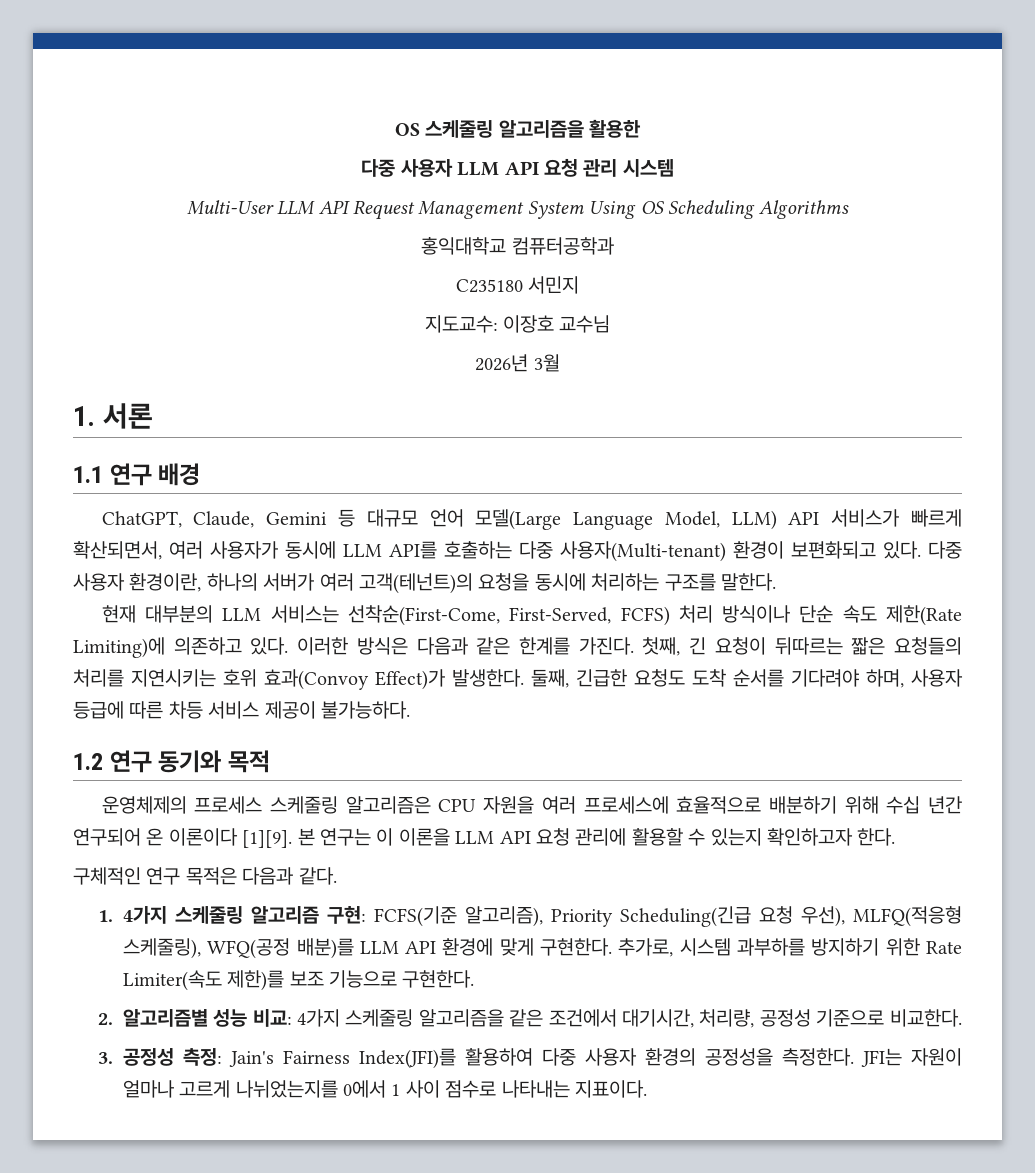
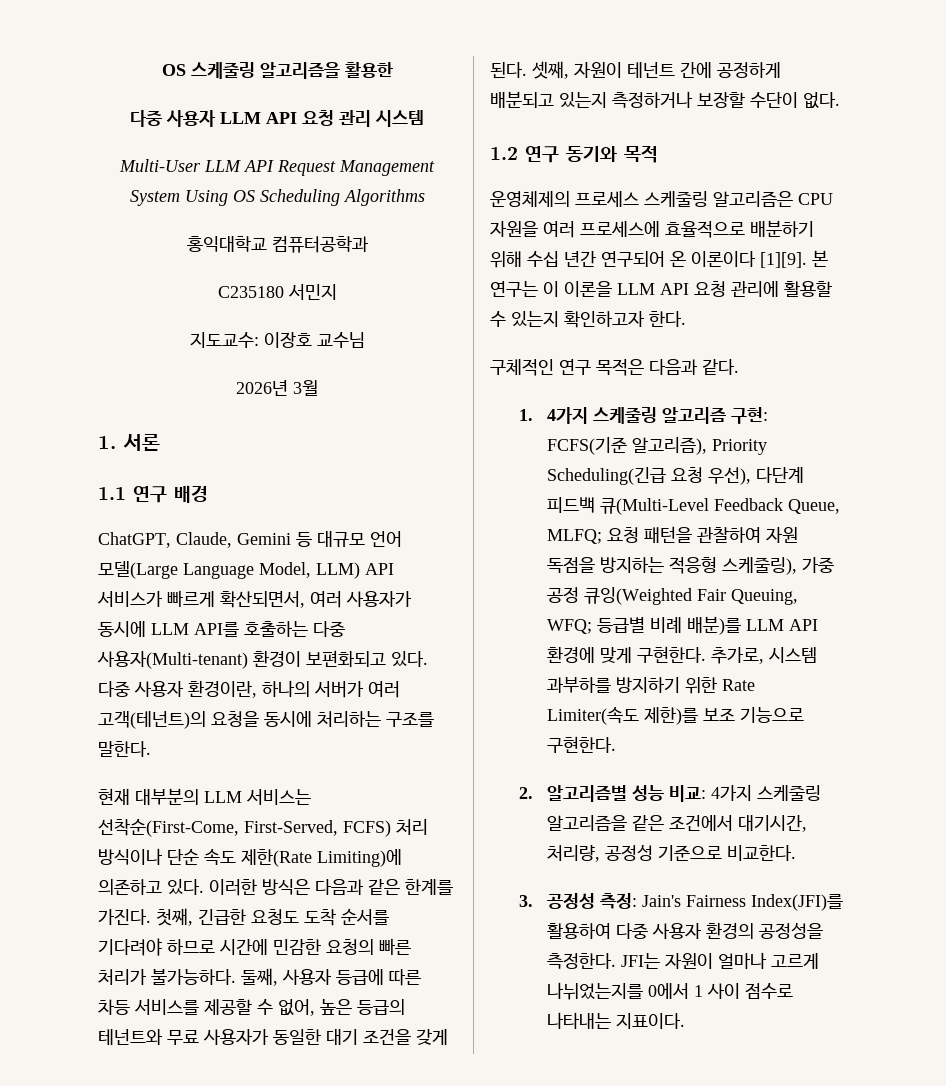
- 첫째, 긴 요청이 뒤따르는 짧은 요청들의 처리를 지연시키는 호위 효과(Convoy Effect)가 발생한다. 둘째, 긴급한 요청도 도착 순서를 기다려야 하며, 사용자 등급에 따른 차등 서비스 제공이 불가능하다.
+ 첫째, 긴급한 요청도 도착 순서를 기다려야 하므로 시간에 민감한 요청의 빠른 처리가 불가능하다. 둘째, 사용자 등급에 따른 차등 서비스를 제공할 수 없어, 높은 등급의 테넌트와 무료 사용자가 동일한 대기 조건을 갖게 된다. 셋째, 자원이 테넌트 간에 공정하게 배분되고 있는지 측정하거나 보장할 수단이 없다.
- 1. 4가지 스케줄링 알고리즘 구현: FCFS(기준 알고리즘), Priority Scheduling(긴급 요청 우선), MLFQ(적응형 스케줄링), WFQ(공정 배분)를 LLM API 환경에 맞게 구현한다.
+ 1. 4가지 스케줄링 알고리즘 구현: FCFS(기준 알고리즘), Priority Scheduling(긴급 요청 우선), 다단계 피드백 큐(Multi-Level Feedback Queue, MLFQ; 요청 패턴을 관찰하여 자원 독점을 방지하는 적응형 스케줄링), 가중 공정 큐잉(Weighted Fair Queuing, WFQ; 등급별 비례 배분)를 LLM API 환경에 맞게 구현한다.

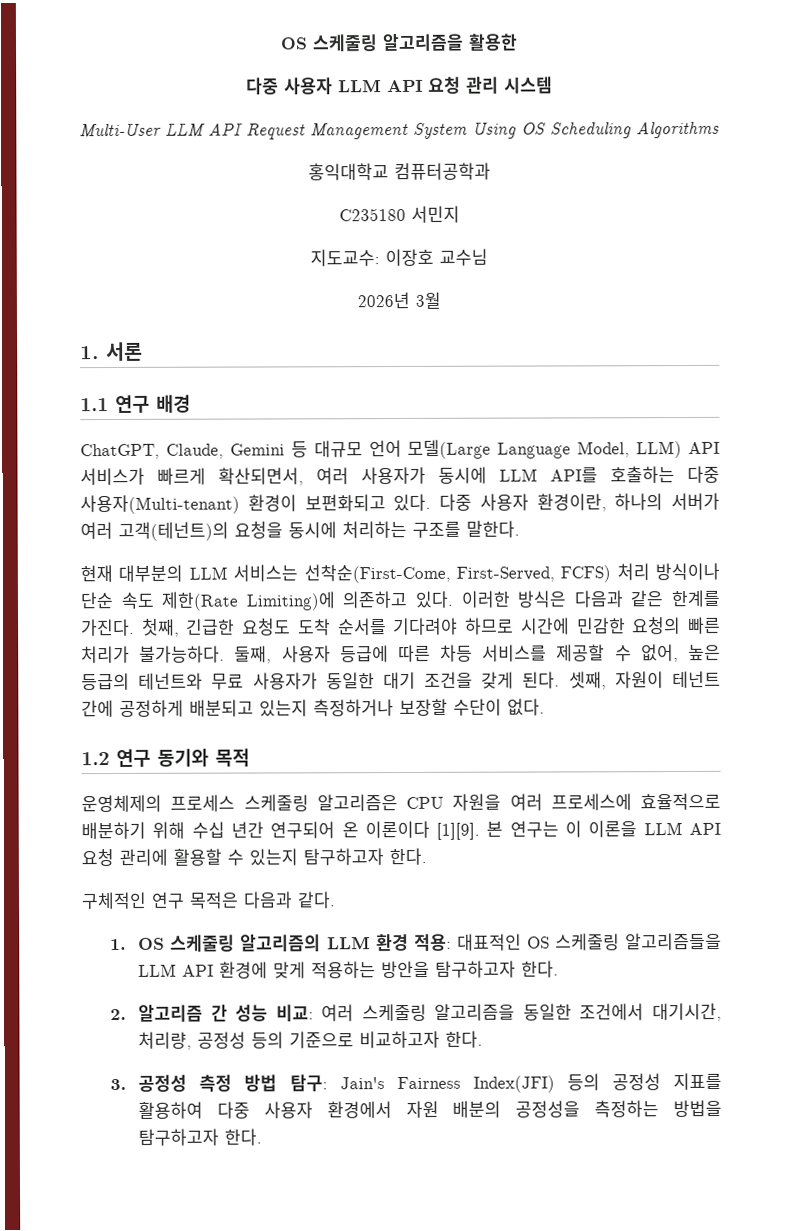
- 본 연구는 이 이론을 LLM API 요청 관리에 활용할 수 있는지 확인하고자 한다.
+ 본 연구는 이 이론을 LLM API 요청 관리에 활용할 수 있는지 탐구하고자 한다.
- 1. 4가지 스케줄링 알고리즘 구현: FCFS(기준 알고리즘), Priority Scheduling(긴급 요청 우선), 다단계 피드백 큐(Multi-Level Feedback Queue, MLFQ; 요청 패턴을 관찰하여 자원 독점을 방지하는 적응형 스케줄링), 가중 공정 큐잉(Weighted Fair Queuing, WFQ; 등급별 비례 배분)를 LLM API 환경에 맞게 구현한다. 추가로, 시스템 과부하를 방지하기 위한 Rate Limiter(속도 제한)를 보조 기능으로 구현한다.
+ 1. OS 스케줄링 알고리즘의 LLM 환경 적용: 대표적인 OS 스케줄링 알고리즘들을 LLM API 환경에 맞게 적용하는 방안을 탐구하고자 한다.
- 2. 알고리즘별 성능 비교: 4가지 스케줄링 알고리즘을 같은 조건에서 대기시간, 처리량, 공정성 기준으로 비교한다.
- 3. 공정성 측정: Jain's Fairness Index(JFI)를 활용하여 다중 사용자 환경의 공정성을 측정한다. JFI는 자원이 얼마나 고르게 나뉘었는지를 0에서 1 사이 점수로 나타내는 지표이다.
+ 2. 알고리즘 간 성능 비교: 여러 스케줄링 알고리즘을 동일한 조건에서 대기시간, 처리량, 공정성 등의 기준으로 비교하고자 한다.
+ 3. 공정성 측정 방법 탐구: Jain's Fairness Index(JFI) 등의 공정성 지표를 활용하여 다중 사용자 환경에서 자원 배분의 공정성을 측정하는 방법을 탐구하고자 한다.

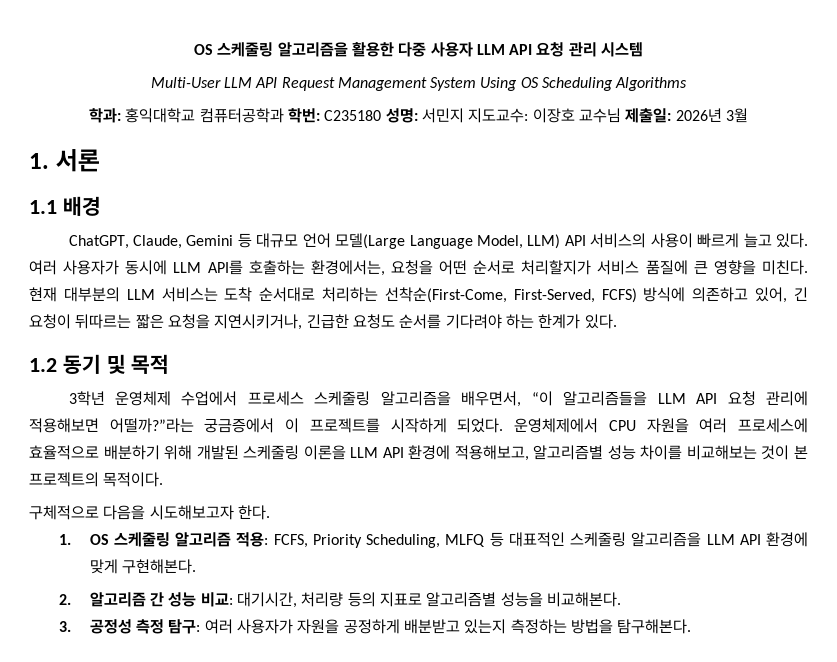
- OS 스케줄링 알고리즘을 활용한
- 다중 사용자 LLM API 요청 관리 시스템
+ OS 스케줄링 알고리즘을 활용한 다중 사용자 LLM API 요청 관리 시스템
- 홍익대학교 컴퓨터공학과
- C235180 서민지
- 지도교수: 이장호 교수님
- 2026년 3월
+ 학과: 홍익대학교 컴퓨터공학과 학번: C235180 성명: 서민지 지도교수: 이장호 교수님 제출일: 2026년 3월
- 1.1 연구 배경
+ 1.1 배경
- ChatGPT, Claude, Gemini 등 대규모 언어 모델(Large Language Model, LLM) API 서비스가 빠르게 확산되면서, 여러 사용자가 동시에 LLM API를 호출하는 다중 사용자(Multi-tenant) 환경이 보편화되고 있다. 다중 사용자 환경이란, 하나의 서버가 여러 고객(테넌트)의 요청을 동시에 처리하는 구조를 말한다.
- 현재 대부분의 LLM 서비스는 선착순(First-Come, First-Served, FCFS) 처리 방식이나 단순 속도 제한(Rate Limiting)에 의존하고 있다. 이러한 방식은 다음과 같은 한계를 가진다. 첫째, 긴급한 요청도 도착 순서를 기다려야 하므로 시간에 민감한 요청의 빠른 처리가 불가능하다. 둘째, 사용자 등급에 따른 차등 서비스를 제공할 수 없어, 높은 등급의 테넌트와 무료 사용자가 동일한 대기 조건을 갖게 된다. 셋째, 자원이 테넌트 간에 공정하게 배분되고 있는지 측정하거나 보장할 수단이 없다.
+ ChatGPT, Claude, Gemini 등 대규모 언어 모델(Large Language Model, LLM) API 서비스의 사용이 빠르게 늘고 있다. 여러 사용자가 동시에 LLM API를 호출하는 환경에서는, 요청을 어떤 순서로 처리할지가 서비스 품질에 큰 영향을 미친다. 현재 대부분의 LLM 서비스는 도착 순서대로 처리하는 선착순(First-Come, First-Served, FCFS) 방식에 의존하고 있어, 긴 요청이 뒤따르는 짧은 요청을 지연시키거나, 긴급한 요청도 순서를 기다려야 하는 한계가 있다.
- 1.2 연구 동기와 목적
+ 1.2 동기 및 목적
- 운영체제의 프로세스 스케줄링 알고리즘은 CPU 자원을 여러 프로세스에 효율적으로 배분하기 위해 수십 년간 연구되어 온 이론이다 [1][9]. 본 연구는 이 이론을 LLM API 요청 관리에 활용할 수 있는지 탐구하고자 한다.
- 구체적인 연구 목적은 다음과 같다.
- 1. OS 스케줄링 알고리즘의 LLM 환경 적용: 대표적인 OS 스케줄링 알고리즘들을 LLM API 환경에 맞게 적용하는 방안을 탐구하고자 한다.
+ 3학년 운영체제 수업에서 프로세스 스케줄링 알고리즘을 배우면서, “이 알고리즘들을 LLM API 요청 관리에 적용해보면 어떨까?”라는 궁금증에서 이 프로젝트를 시작하게 되었다. 운영체제에서 CPU 자원을 여러 프로세스에 효율적으로 배분하기 위해 개발된 스케줄링 이론을 LLM API 환경에 적용해보고, 알고리즘별 성능 차이를 비교해보는 것이 본 프로젝트의 목적이다.
+ 구체적으로 다음을 시도해보고자 한다.
+ 1. OS 스케줄링 알고리즘 적용: FCFS, Priority Scheduling, MLFQ 등 대표적인 스케줄링 알고리즘을 LLM API 환경에 맞게 구현해본다.
- 2. 알고리즘 간 성능 비교: 여러 스케줄링 알고리즘을 동일한 조건에서 대기시간, 처리량, 공정성 등의 기준으로 비교하고자 한다.
- 3. 공정성 측정 방법 탐구: Jain's Fairness Index(JFI) 등의 공정성 지표를 활용하여 다중 사용자 환경에서 자원 배분의 공정성을 측정하는 방법을 탐구하고자 한다.
+ 2. 알고리즘 간 성능 비교: 대기시간, 처리량 등의 지표로 알고리즘별 성능을 비교해본다.
+ 3. 공정성 측정 탐구: 여러 사용자가 자원을 공정하게 배분받고 있는지 측정하는 방법을 탐구해본다.

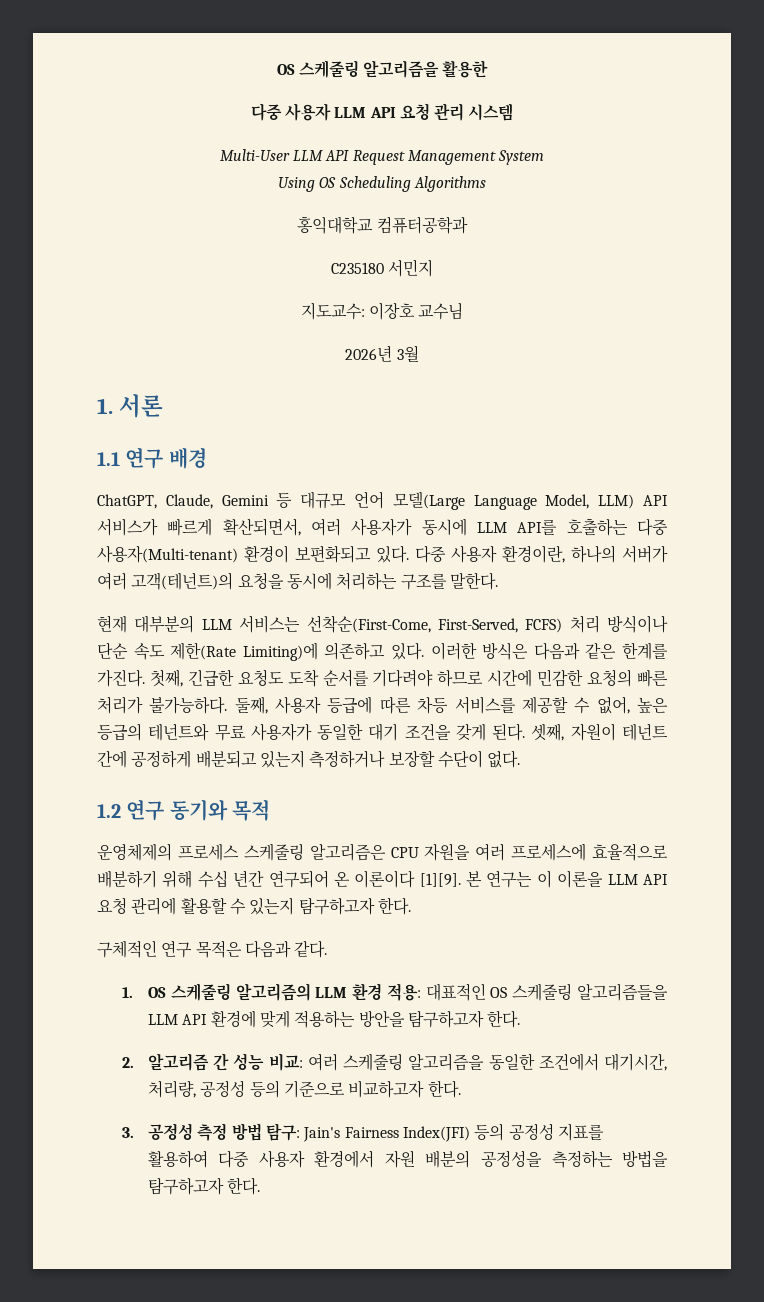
- OS 스케줄링 알고리즘을 활용한 다중 사용자 LLM API 요청 관리 시스템
+ OS 스케줄링 알고리즘을 활용한
+ 다중 사용자 LLM API 요청 관리 시스템
- Multi-User LLM API Request Management System Using OS Scheduling Algorithms
+ Multi-User LLM API Request Management System
+ Using OS Scheduling Algorithms
- 학과: 홍익대학교 컴퓨터공학과 학번: C235180 성명: 서민지 지도교수: 이장호 교수님 제출일: 2026년 3월
+ 홍익대학교 컴퓨터공학과
+ C235180 서민지
+ 지도교수: 이장호 교수님
+ 2026년 3월
- 1.1 배경
+ 1.1 연구 배경
- ChatGPT, Claude, Gemini 등 대규모 언어 모델(Large Language Model, LLM) API 서비스의 사용이 빠르게 늘고 있다. 여러 사용자가 동시에 LLM API를 호출하는 환경에서는, 요청을 어떤 순서로 처리할지가 서비스 품질에 큰 영향을 미친다. 현재 대부분의 LLM 서비스는 도착 순서대로 처리하는 선착순(First-Come, First-Served, FCFS) 방식에 의존하고 있어, 긴 요청이 뒤따르는 짧은 요청을 지연시키거나, 긴급한 요청도 순서를 기다려야 하는 한계가 있다.
+ ChatGPT, Claude, Gemini 등 대규모 언어 모델(Large Language Model, LLM) API 서비스가 빠르게 확산되면서, 여러 사용자가 동시에 LLM API를 호출하는 다중 사용자(Multi-tenant) 환경이 보편화되고 있다. 다중 사용자 환경이란, 하나의 서버가 여러 고객(테넌트)의 요청을 동시에 처리하는 구조를 말한다.
+ 현재 대부분의 LLM 서비스는 선착순(First-Come, First-Served, FCFS) 처리 방식이나 단순 속도 제한(Rate Limiting)에 의존하고 있다. 이러한 방식은 다음과 같은 한계를 가진다. 첫째, 긴급한 요청도 도착 순서를 기다려야 하므로 시간에 민감한 요청의 빠른 처리가 불가능하다. 둘째, 사용자 등급에 따른 차등 서비스를 제공할 수 없어, 높은 등급의 테넌트와 무료 사용자가 동일한 대기 조건을 갖게 된다. 셋째, 자원이 테넌트 간에 공정하게 배분되고 있는지 측정하거나 보장할 수단이 없다.
- 1.2 동기 및 목적
+ 1.2 연구 동기와 목적
- 3학년 운영체제 수업에서 프로세스 스케줄링 알고리즘을 배우면서, “이 알고리즘들을 LLM API 요청 관리에 적용해보면 어떨까?”라는 궁금증에서 이 프로젝트를 시작하게 되었다. 운영체제에서 CPU 자원을 여러 프로세스에 효율적으로 배분하기 위해 개발된 스케줄링 이론을 LLM API 환경에 적용해보고, 알고리즘별 성능 차이를 비교해보는 것이 본 프로젝트의 목적이다.
- 구체적으로 다음을 시도해보고자 한다.
- 1. OS 스케줄링 알고리즘 적용: FCFS, Priority Scheduling, MLFQ 등 대표적인 스케줄링 알고리즘을 LLM API 환경에 맞게 구현해본다.
+ 운영체제의 프로세스 스케줄링 알고리즘은 CPU 자원을 여러 프로세스에 효율적으로 배분하기 위해 수십 년간 연구되어 온 이론이다 [1][9]. 본 연구는 이 이론을 LLM API 요청 관리에 활용할 수 있는지 탐구하고자 한다.
+ 구체적인 연구 목적은 다음과 같다.
+ 1. OS 스케줄링 알고리즘의 LLM 환경 적용: 대표적인 OS 스케줄링 알고리즘들을 LLM API 환경에 맞게 적용하는 방안을 탐구하고자 한다.
- 2. 알고리즘 간 성능 비교: 대기시간, 처리량 등의 지표로 알고리즘별 성능을 비교해본다.
- 3. 공정성 측정 탐구: 여러 사용자가 자원을 공정하게 배분받고 있는지 측정하는 방법을 탐구해본다.
+ 2. 알고리즘 간 성능 비교: 여러 스케줄링 알고리즘을 동일한 조건에서 대기시간, 처리량, 공정성 등의 기준으로 비교하고자 한다.
+ 3. 공정성 측정 방법 탐구: Jain's Fairness Index(JFI) 등의 공정성 지표를 활용하여 다중 사용자 환경에서 자원 배분의 공정성을 측정하는 방법을 탐구하고자 한다.

